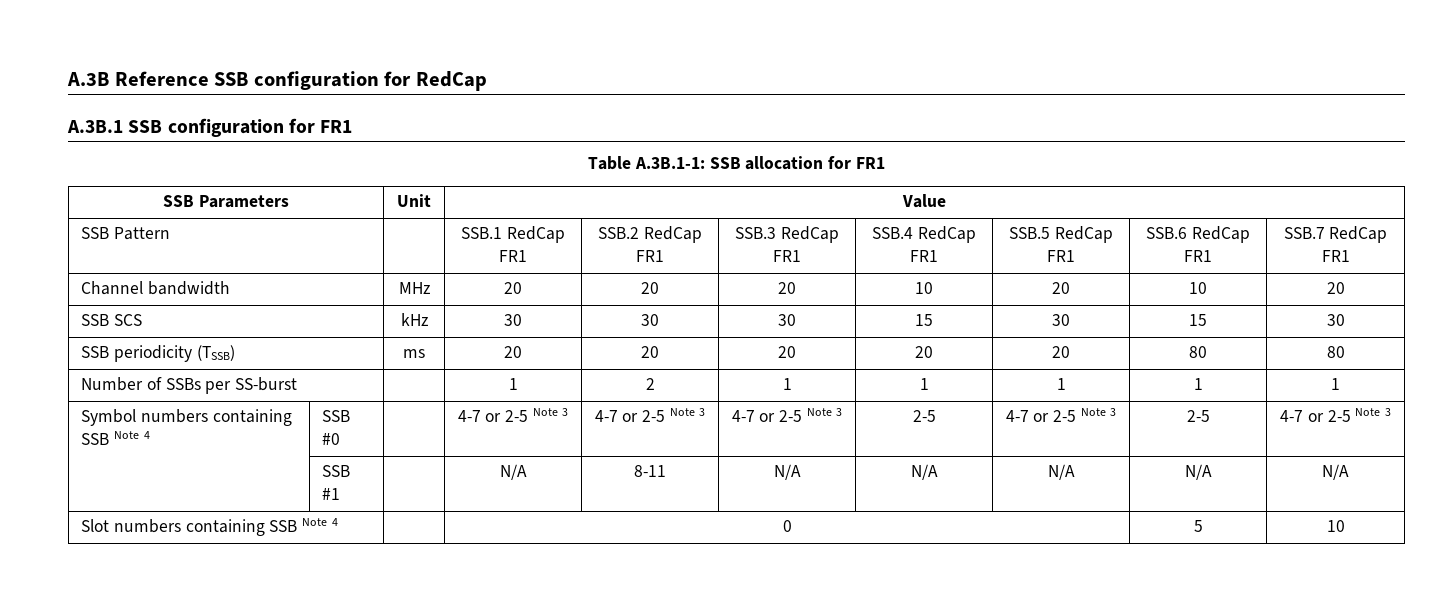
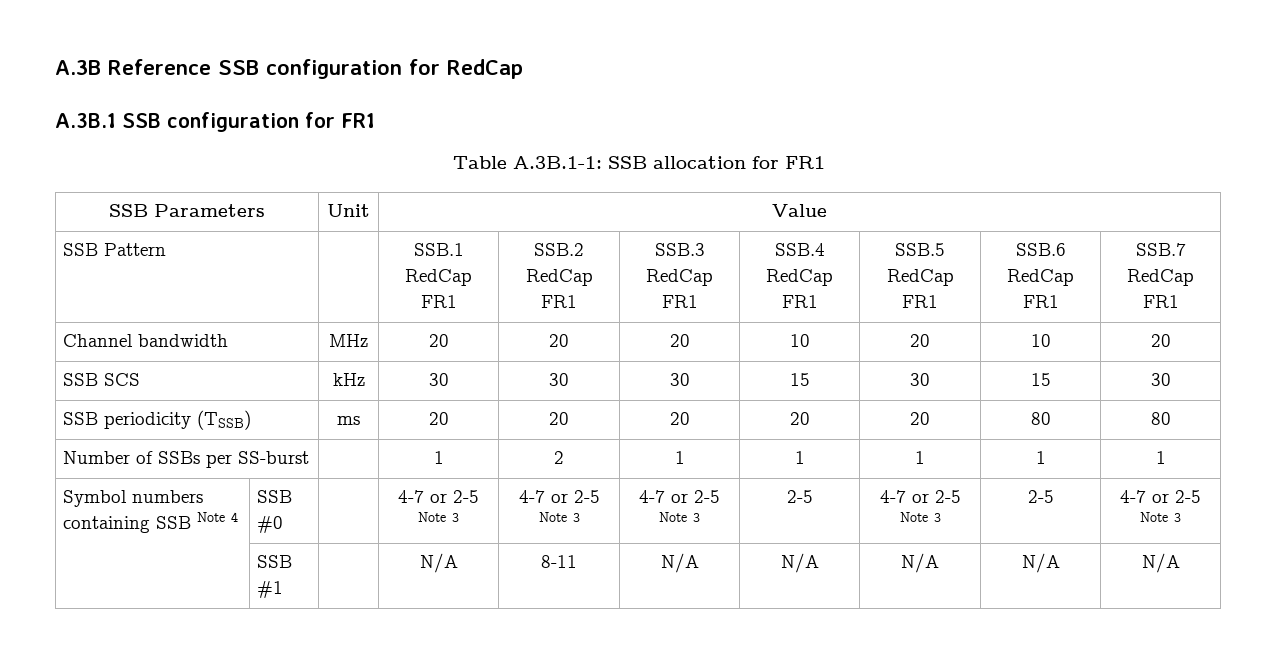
- Slot numbers containing SSB Note 4 | | 0 | 5 | 10

